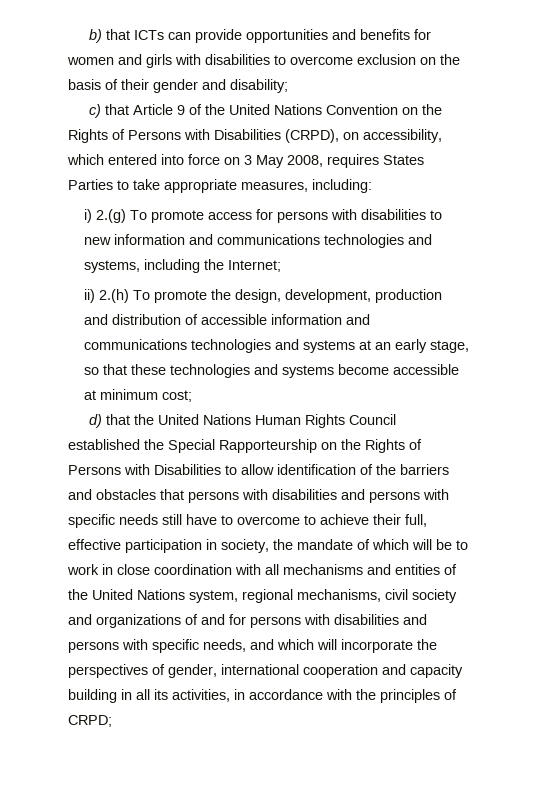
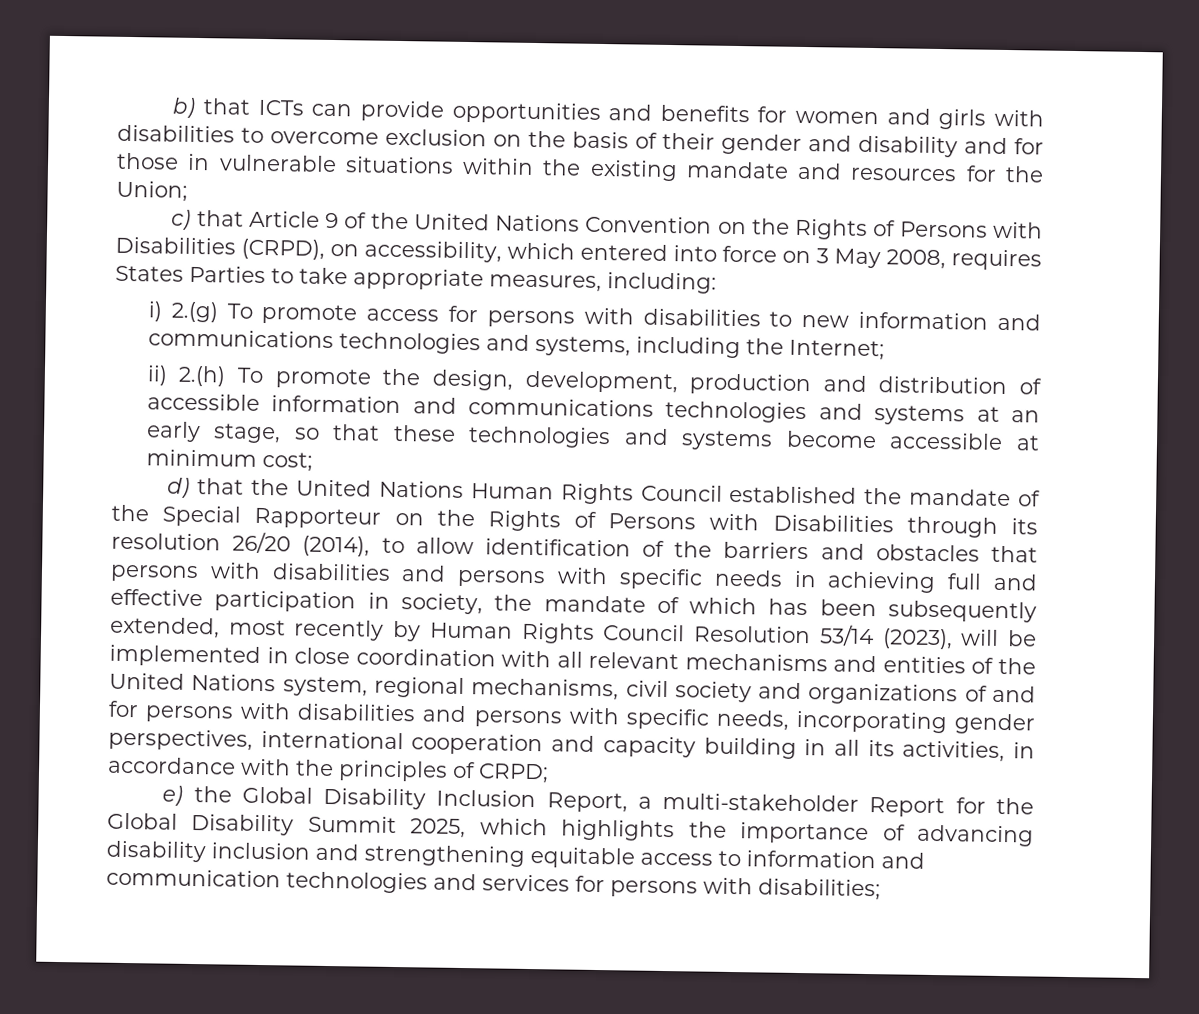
- b) that ICTs can provide opportunities and benefits for women and girls with disabilities to overcome exclusion on the basis of their gender and disability;
+ b) that ICTs can provide opportunities and benefits for women and girls with disabilities to overcome exclusion on the basis of their gender and disability and for those in vulnerable situations within the existing mandate and resources for the Union;
- d) that the United Nations Human Rights Council established the Special Rapporteurship on the Rights of Persons with Disabilities to allow identification of the barriers and obstacles that persons with disabilities and persons with specific needs still have to overcome to achieve their full, effective participation in society, the mandate of which will be to work in close coordination with all mechanisms and entities of the United Nations system, regional mechanisms, civil society and organizations of and for persons with disabilities and persons with specific needs, and which will incorporate the perspectives of gender, international cooperation and capacity building in all its activities, in accordance with the principles of CRPD;
+ d) that the United Nations Human Rights Council established the mandate of the Special Rapporteur on the Rights of Persons with Disabilities through its resolution 26/20 (2014), to allow identification of the barriers and obstacles that persons with disabilities and persons with specific needs in achieving full and effective participation in society, the mandate of which has been subsequently extended, most recently by Human Rights Council Resolution 53/14 (2023), will be implemented in close coordination with all relevant mechanisms and entities of the United Nations system, regional mechanisms, civil society and organizations of and for persons with disabilities and persons with specific needs, incorporating gender perspectives, international cooperation and capacity building in all its activities, in accordance with the principles of CRPD;
+ e) the Global Disability Inclusion Report, a multi-stakeholder Report for the Global Disability Summit 2025, which highlights the importance of advancing disability inclusion and strengthening equitable access to information and communication technologies and services for persons with disabilities;

